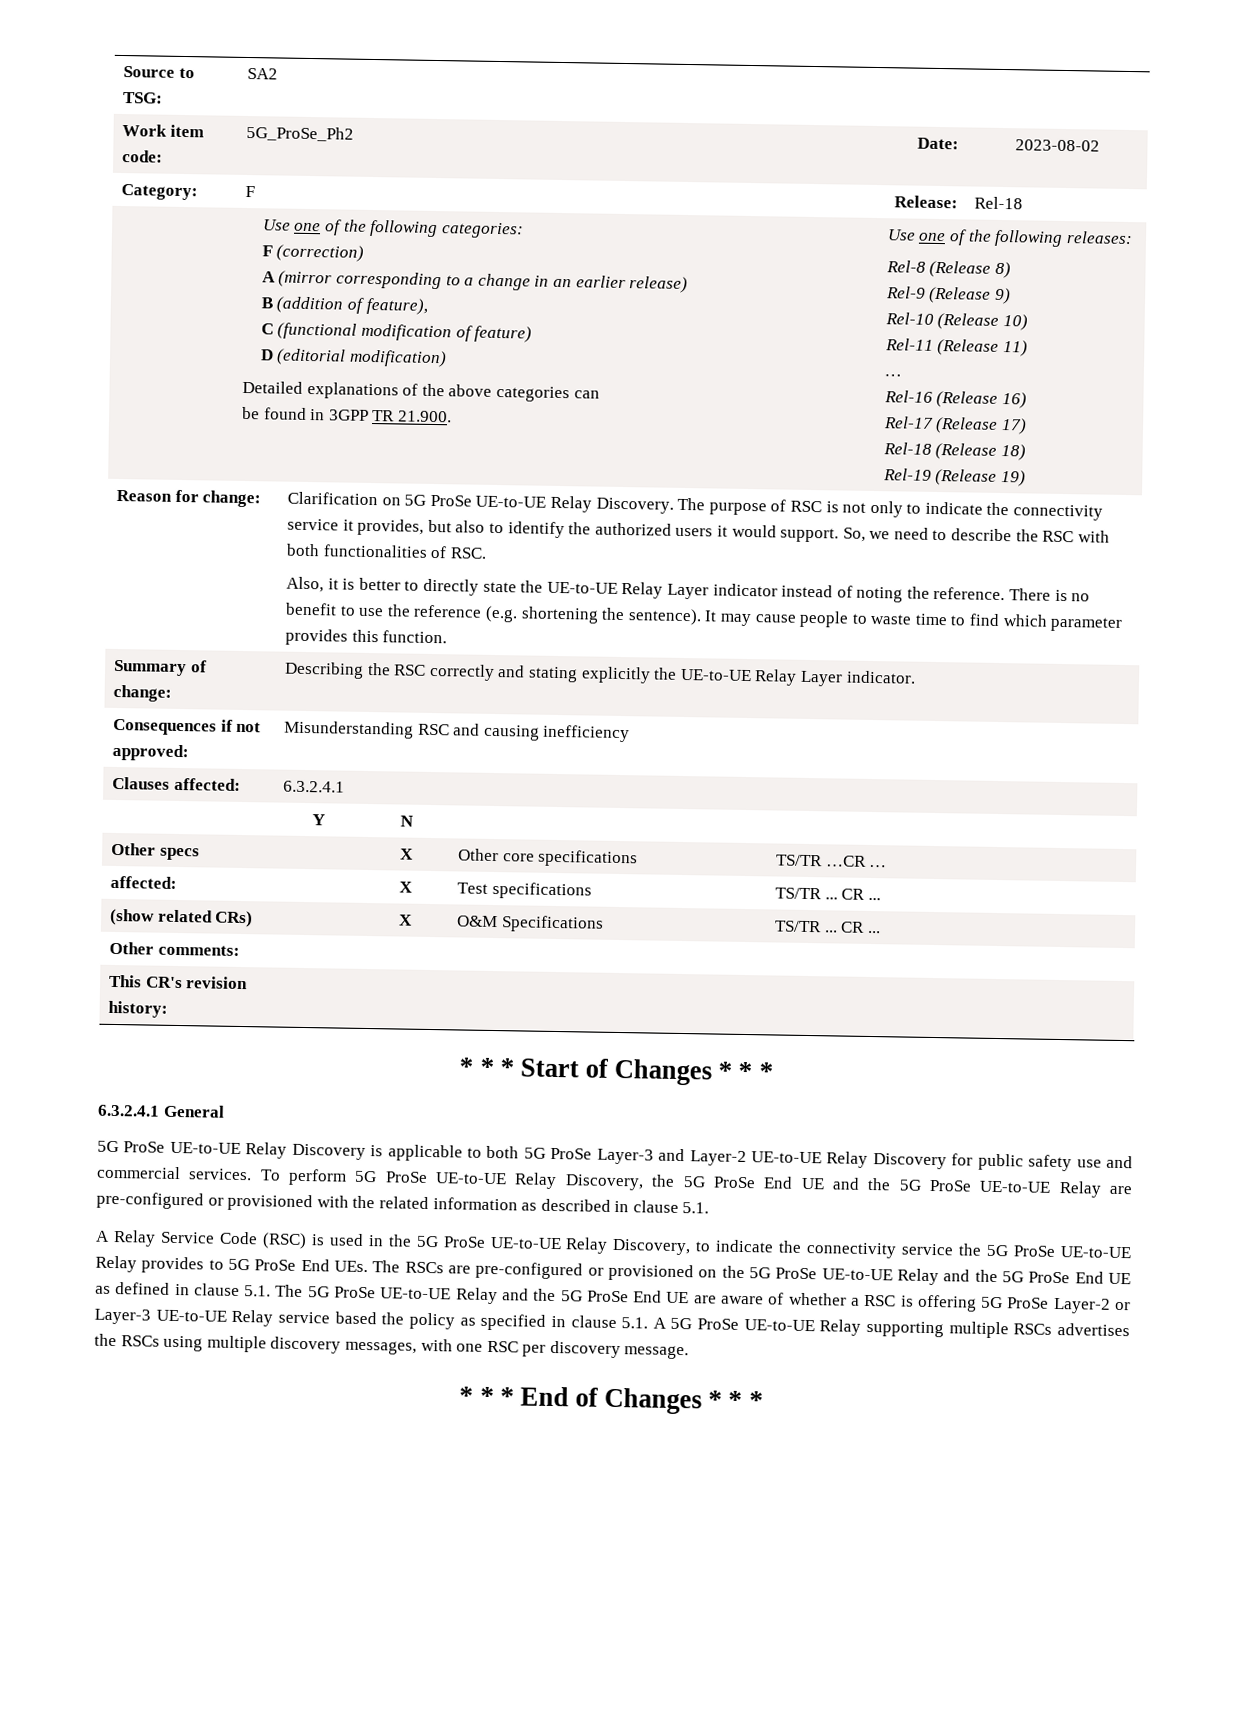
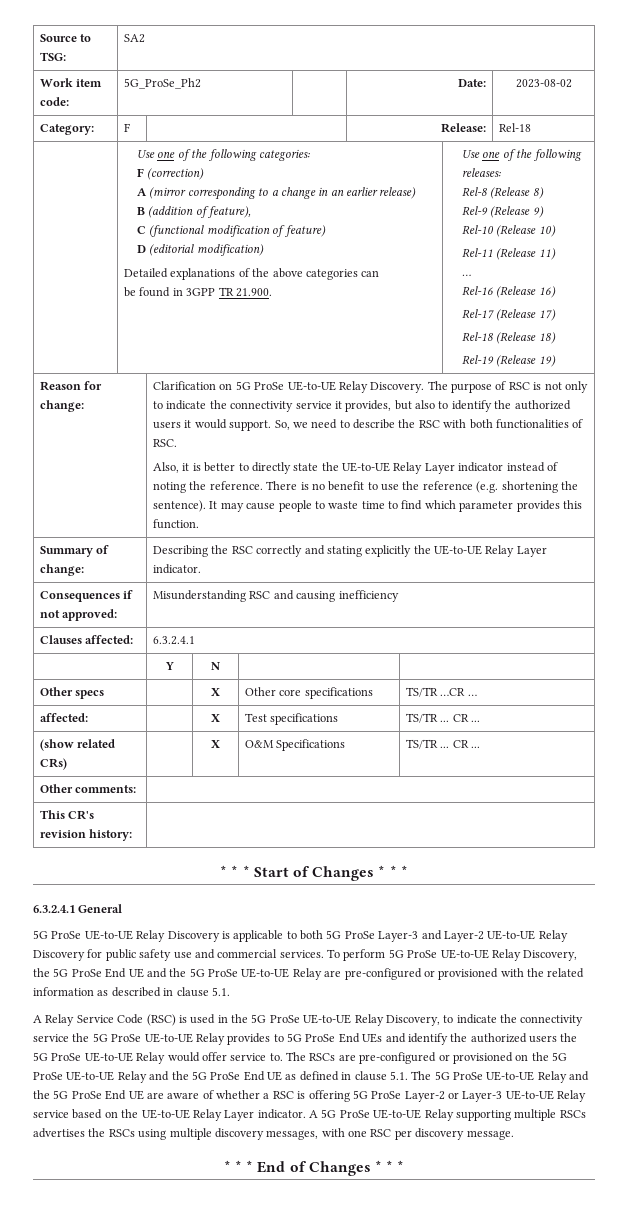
- A Relay Service Code (RSC) is used in the 5G ProSe UE-to-UE Relay Discovery, to indicate the connectivity service the 5G ProSe UE-to-UE Relay provides to 5G ProSe End UEs. The RSCs are pre-configured or provisioned on the 5G ProSe UE-to-UE Relay and the 5G ProSe End UE as defined in clause 5.1. The 5G ProSe UE-to-UE Relay and the 5G ProSe End UE are aware of whether a RSC is offering 5G ProSe Layer-2 or Layer-3 UE-to-UE Relay service based the policy as specified in clause 5.1. A 5G ProSe UE-to-UE Relay supporting multiple RSCs advertises the RSCs using multiple discovery messages, with one RSC per discovery message.
+ A Relay Service Code (RSC) is used in the 5G ProSe UE-to-UE Relay Discovery, to indicate the connectivity service the 5G ProSe UE-to-UE Relay provides to 5G ProSe End UEs and identify the authorized users the 5G ProSe UE-to-UE Relay would offer service to. The RSCs are pre-configured or provisioned on the 5G ProSe UE-to-UE Relay and the 5G ProSe End UE as defined in clause 5.1. The 5G ProSe UE-to-UE Relay and the 5G ProSe End UE are aware of whether a RSC is offering 5G ProSe Layer-2 or Layer-3 UE-to-UE Relay service based on the UE-to-UE Relay Layer indicator. A 5G ProSe UE-to-UE Relay supporting multiple RSCs advertises the RSCs using multiple discovery messages, with one RSC per discovery message.

